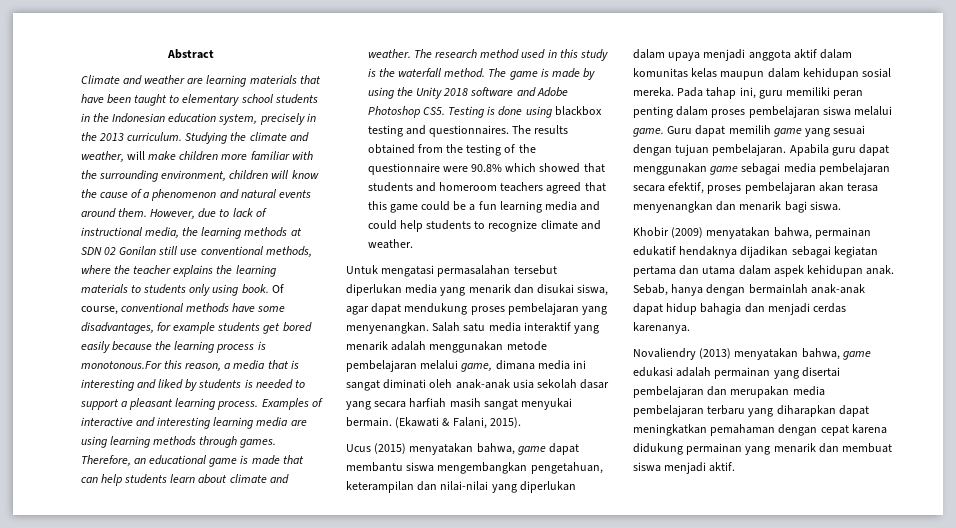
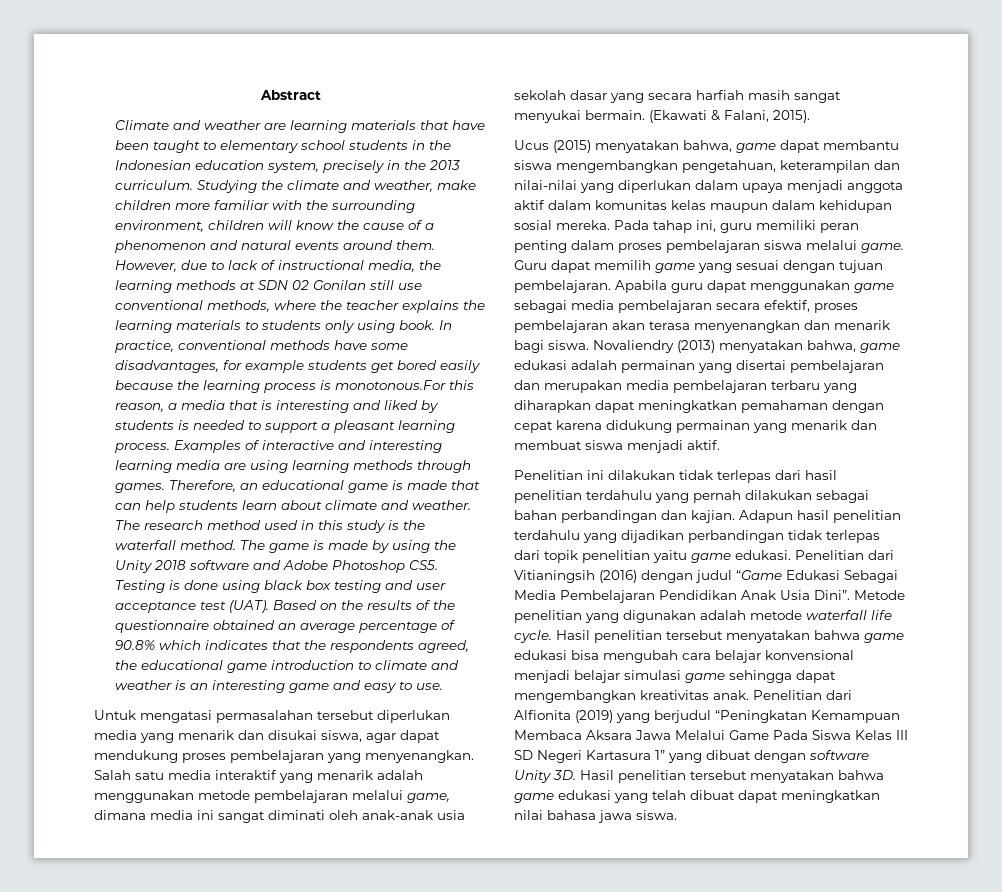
- Studying the climate and weather, will make children more familiar with the surrounding environment, children will know the cause of a phenomenon and natural events around them.
+ Studying the climate and weather, make children more familiar with the surrounding environment, children will know the cause of a phenomenon and natural events around them.
- Of course, conventional methods have some disadvantages, for example students get bored easily because the learning process is monotonous.For this reason, a media that is interesting and liked by students is needed to support a pleasant learning process.
+ In practice, conventional methods have some disadvantages, for example students get bored easily because the learning process is monotonous.For this reason, a media that is interesting and liked by students is needed to support a pleasant learning process.
- The game is made by using the Unity 2018 software and Adobe Photoshop CS5. Testing is done using blackbox testing and questionnaires. The results obtained from the testing of the questionnaire were 90.8% which showed that students and homeroom teachers agreed that this game could be a fun learning media and could help students to recognize climate and weather.
+ The game is made by using the Unity 2018 software and Adobe Photoshop CS5. Testing is done using black box testing and user acceptance test (UAT). Based on the results of the questionnaire obtained an average percentage of 90.8% which indicates that the respondents agreed, the educational game introduction to climate and weather is an interesting game and easy to use.
- Apabila guru dapat menggunakan game sebagai media pembelajaran secara efektif, proses pembelajaran akan terasa menyenangkan dan menarik bagi siswa.
- Khobir (2009) menyatakan bahwa, permainan edukatif hendaknya dijadikan sebagai kegiatan pertama dan utama dalam aspek kehidupan anak. Sebab, hanya dengan bermainlah anak-anak dapat hidup bahagia dan menjadi cerdas karenanya.
- Novaliendry (2013) menyatakan bahwa, game edukasi adalah permainan yang disertai pembelajaran dan merupakan media pembelajaran terbaru yang diharapkan dapat meningkatkan pemahaman dengan cepat karena didukung permainan yang menarik dan membuat siswa menjadi aktif.
+ Apabila guru dapat menggunakan game sebagai media pembelajaran secara efektif, proses pembelajaran akan terasa menyenangkan dan menarik bagi siswa. Novaliendry (2013) menyatakan bahwa, game edukasi adalah permainan yang disertai pembelajaran dan merupakan media pembelajaran terbaru yang diharapkan dapat meningkatkan pemahaman dengan cepat karena didukung permainan yang menarik dan membuat siswa menjadi aktif.
+ Penelitian ini dilakukan tidak terlepas dari hasil penelitian terdahulu yang pernah dilakukan sebagai bahan perbandingan dan kajian. Adapun hasil penelitian terdahulu yang dijadikan perbandingan tidak terlepas dari topik penelitian yaitu game edukasi. Penelitian dari Vitianingsih (2016) dengan judul “Game Edukasi Sebagai Media Pembelajaran Pendidikan Anak Usia Dini”. Metode penelitian yang digunakan adalah metode waterfall life cycle. Hasil penelitian tersebut menyatakan bahwa game edukasi bisa mengubah cara belajar konvensional menjadi belajar simulasi game sehingga dapat mengembangkan kreativitas anak. Penelitian dari Alfionita (2019) yang berjudul “Peningkatan Kemampuan Membaca Aksara Jawa Melalui Game Pada Siswa Kelas III SD Negeri Kartasura 1” yang dibuat dengan software Unity 3D. Hasil penelitian tersebut menyatakan bahwa game edukasi yang telah dibuat dapat meningkatkan nilai bahasa jawa siswa.

